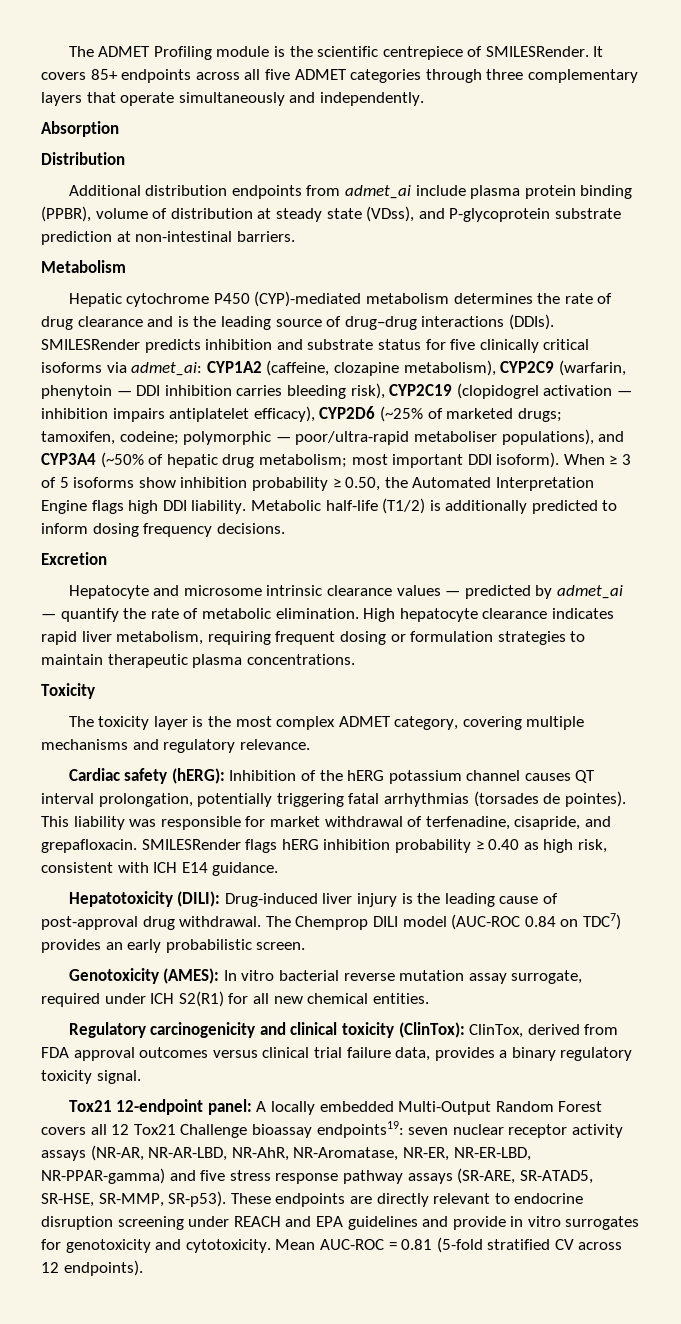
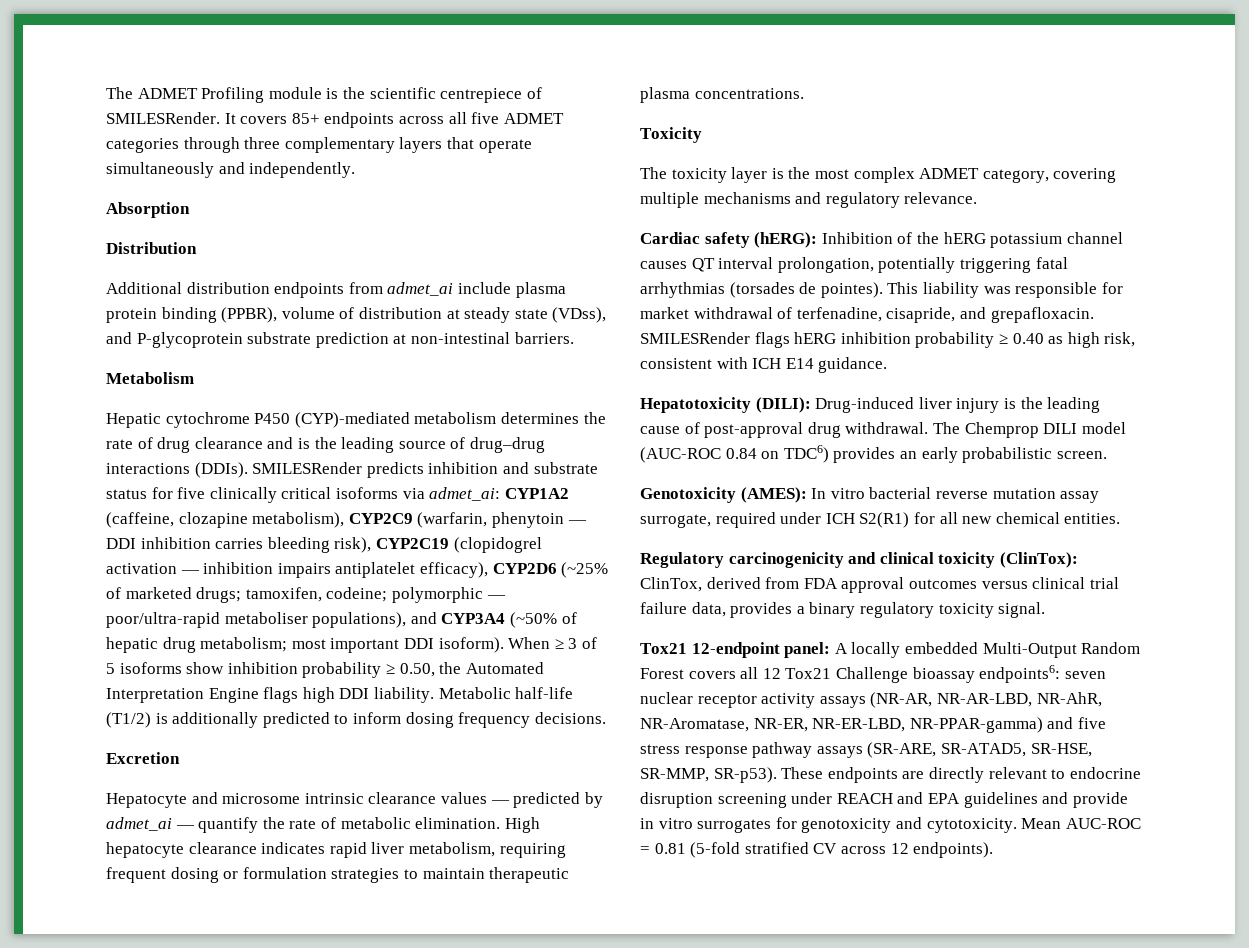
- The Chemprop DILI model (AUC-ROC 0.84 on TDC7) provides an early probabilistic screen.
+ The Chemprop DILI model (AUC-ROC 0.84 on TDC6) provides an early probabilistic screen.
- Tox21 12-endpoint panel: A locally embedded Multi-Output Random Forest covers all 12 Tox21 Challenge bioassay endpoints19: seven nuclear receptor activity assays (NR-AR, NR-AR-LBD, NR-AhR, NR-Aromatase, NR-ER, NR-ER-LBD, NR-PPAR-gamma) and five stress response pathway assays (SR-ARE, SR-ATAD5, SR-HSE, SR-MMP, SR-p53).
+ Tox21 12-endpoint panel: A locally embedded Multi-Output Random Forest covers all 12 Tox21 Challenge bioassay endpoints6: seven nuclear receptor activity assays (NR-AR, NR-AR-LBD, NR-AhR, NR-Aromatase, NR-ER, NR-ER-LBD, NR-PPAR-gamma) and five stress response pathway assays (SR-ARE, SR-ATAD5, SR-HSE, SR-MMP, SR-p53).

